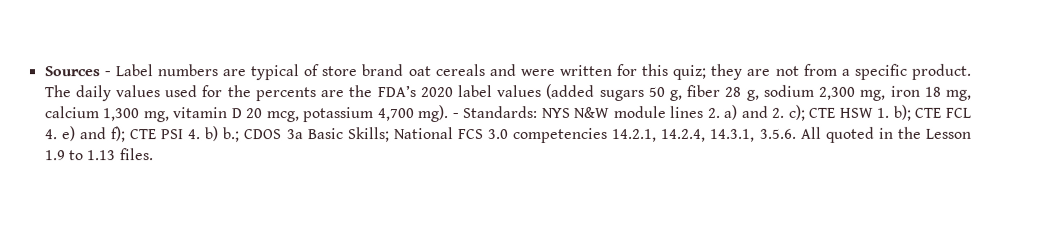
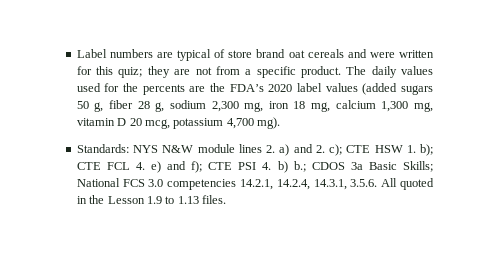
- Sources - Label numbers are typical of store brand oat cereals and were written for this quiz; they are not from a specific product.
+ Label numbers are typical of store brand oat cereals and were written for this quiz; they are not from a specific product.
- The daily values used for the percents are the FDA’s 2020 label values (added sugars 50 g, fiber 28 g, sodium 2,300 mg, iron 18 mg, calcium 1,300 mg, vitamin D 20 mcg, potassium 4,700 mg). - Standards:
+ The daily values used for the percents are the FDA’s 2020 label values (added sugars 50 g, fiber 28 g, sodium 2,300 mg, iron 18 mg, calcium 1,300 mg, vitamin D 20 mcg, potassium 4,700 mg).
+ Standards:

